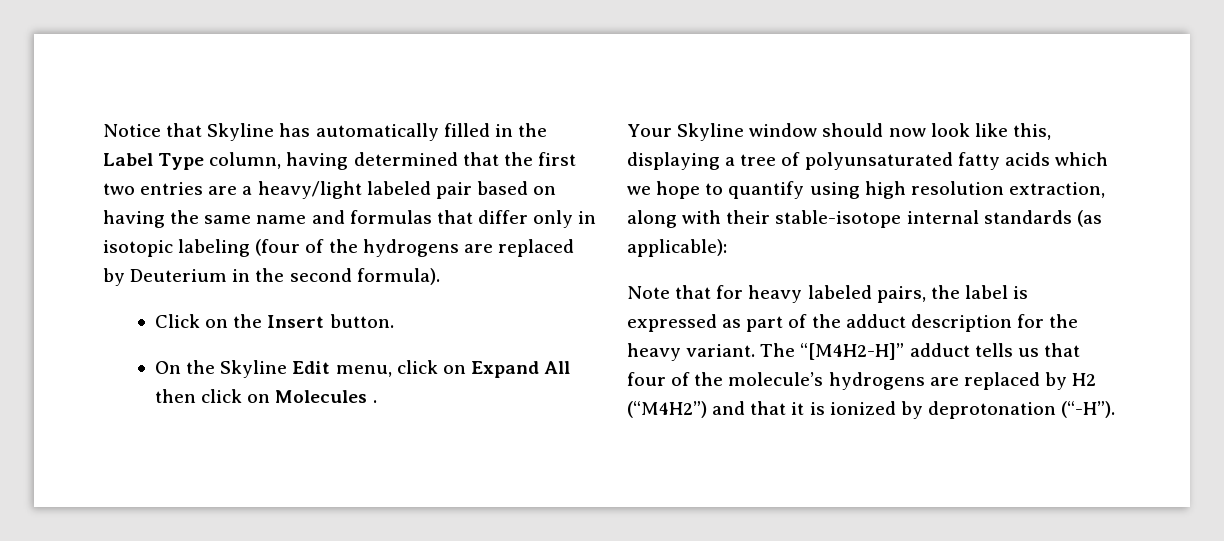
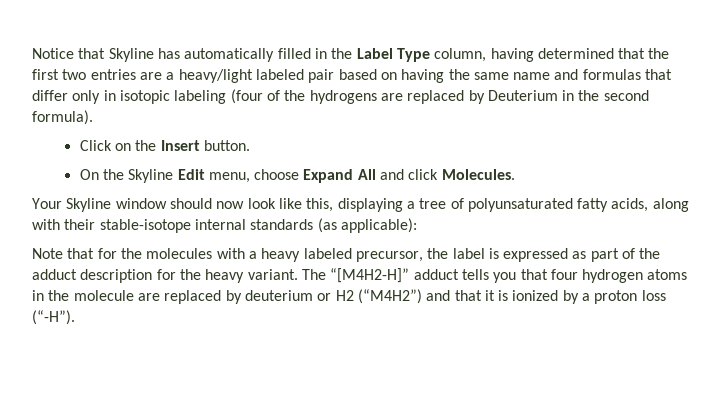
- On the Skyline Edit menu, click on Expand All then click on Molecules .
+ On the Skyline Edit menu, choose Expand All and click Molecules.
- Your Skyline window should now look like this, displaying a tree of polyunsaturated fatty acids which we hope to quantify using high resolution extraction, along with their stable-isotope internal standards (as applicable):
+ Your Skyline window should now look like this, displaying a tree of polyunsaturated fatty acids, along with their stable-isotope internal standards (as applicable):
- Note that for heavy labeled pairs, the label is expressed as part of the adduct description for the heavy variant.
+ Note that for the molecules with a heavy labeled precursor, the label is expressed as part of the adduct description for the heavy variant.
- The “[M4H2-H]” adduct tells us that four of the molecule’s hydrogens are replaced by H2 (“M4H2”) and that it is ionized by deprotonation (“-H”).
+ The “[M4H2-H]” adduct tells you that four hydrogen atoms in the molecule are replaced by deuterium or H2 (“M4H2”) and that it is ionized by a proton loss (“-H”).

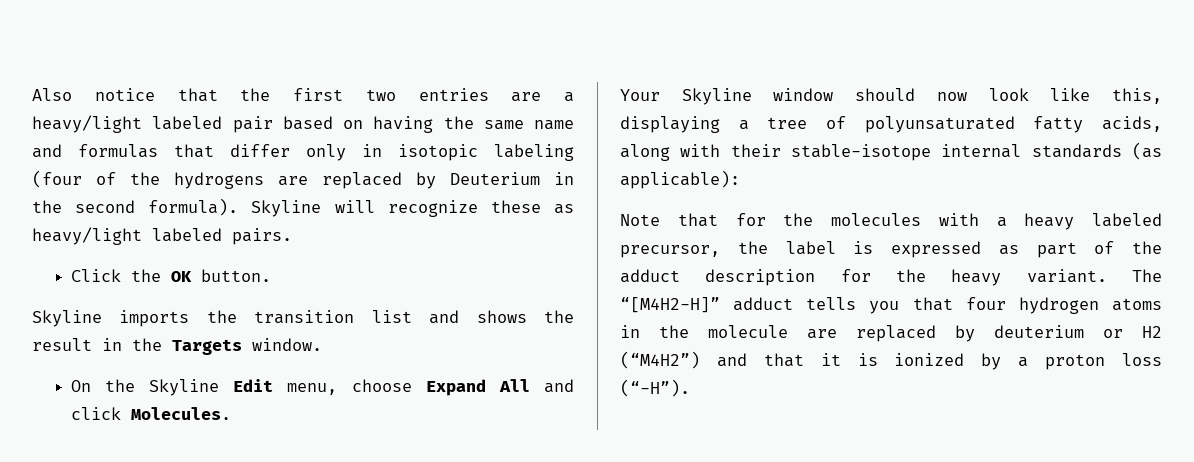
- Notice that Skyline has automatically filled in the Label Type column, having determined that the first two entries are a heavy/light labeled pair based on having the same name and formulas that differ only in isotopic labeling (four of the hydrogens are replaced by Deuterium in the second formula).
- Click on the Insert button.
+ Also notice that the first two entries are a heavy/light labeled pair based on having the same name and formulas that differ only in isotopic labeling (four of the hydrogens are replaced by Deuterium in the second formula). Skyline will recognize these as heavy/light labeled pairs.
+ Click the OK button.
+ Skyline imports the transition list and shows the result in the Targets window.

